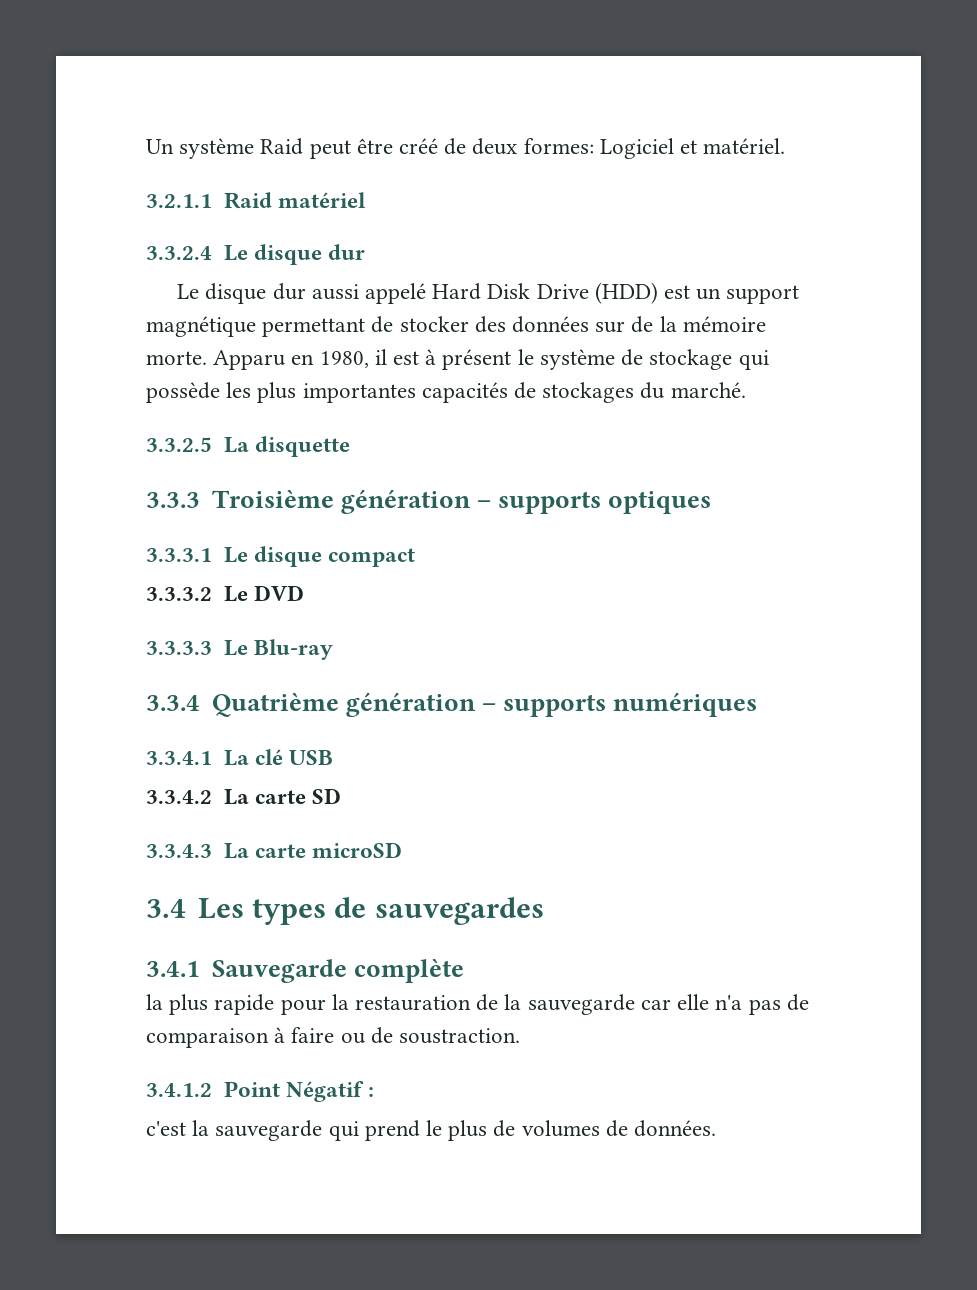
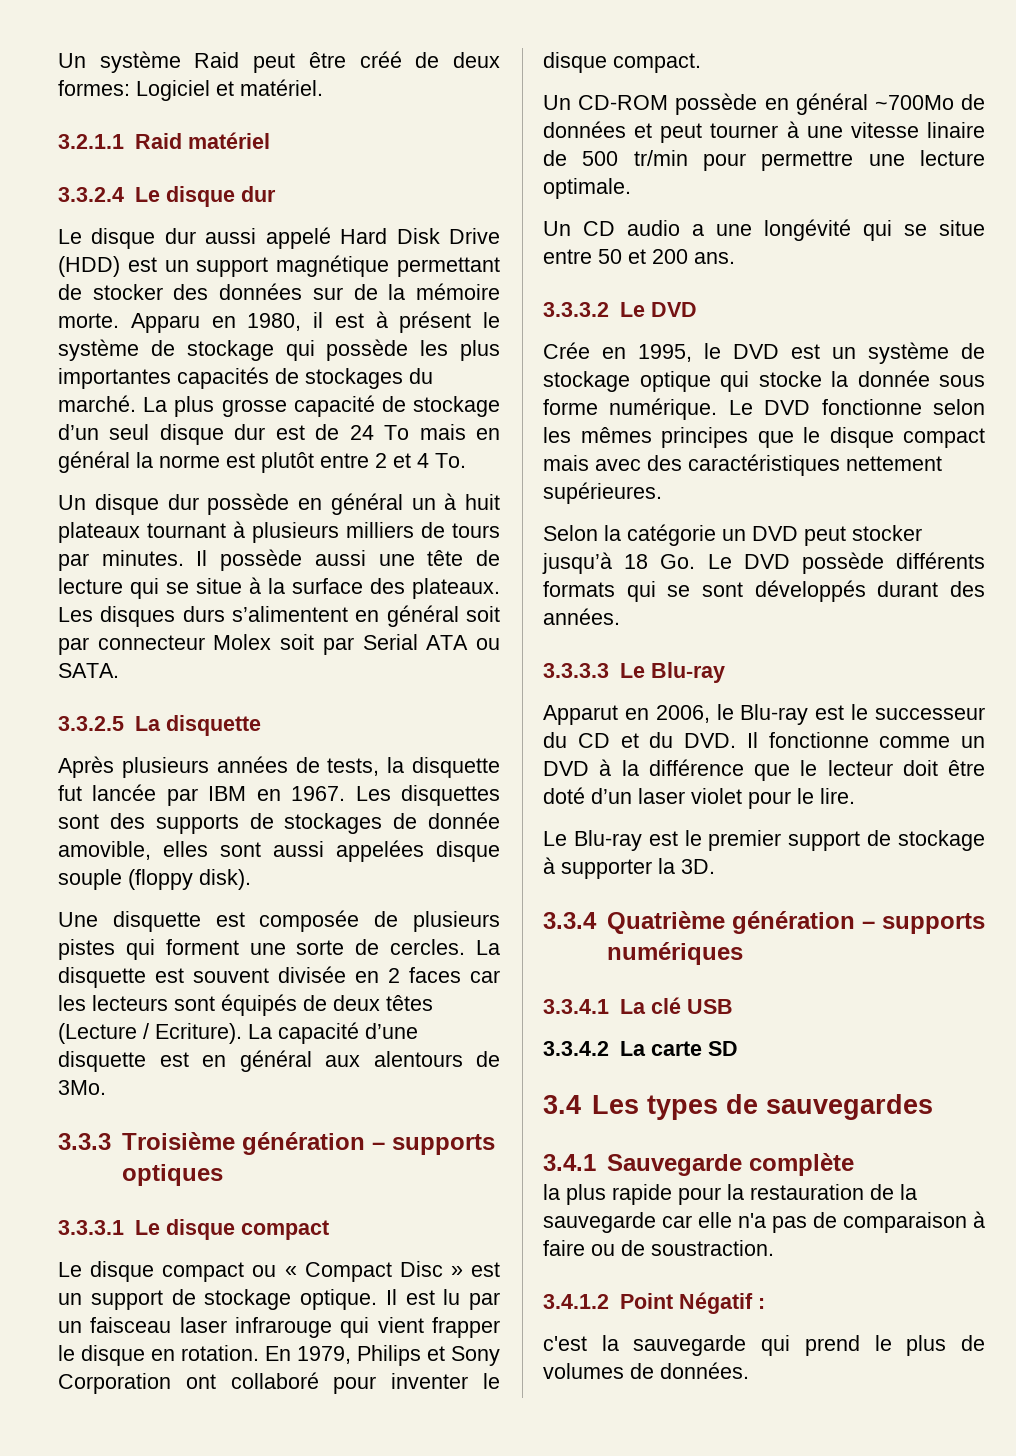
- Apparu en 1980, il est à présent le système de stockage qui possède les plus importantes capacités de stockages du marché.
+ Apparu en 1980, il est à présent le système de stockage qui possède les plus importantes capacités de stockages du marché. La plus grosse capacité de stockage d’un seul disque dur est de 24 To mais en général la norme est plutôt entre 2 et 4 To.
+ Un disque dur possède en général un à huit plateaux tournant à plusieurs milliers de tours par minutes. Il possède aussi une tête de lecture qui se situe à la surface des plateaux. Les disques durs s’alimentent en général soit par connecteur Molex soit par Serial ATA ou SATA.
  3.3.2.5 La disquette
+ Après plusieurs années de tests, la disquette fut lancée par IBM en 1967. Les disquettes sont des supports de stockages de donnée amovible, elles sont aussi appelées disque souple (floppy disk).
+ Une disquette est composée de plusieurs pistes qui forment une sorte de cercles. La disquette est souvent divisée en 2 faces car les lecteurs sont équipés de deux têtes (Lecture / Ecriture). La capacité d’une disquette est en général aux alentours de 3Mo.
+ Le disque compact ou « Compact Disc » est un support de stockage optique. Il est lu par un faisceau laser infrarouge qui vient frapper le disque en rotation. En 1979, Philips et Sony Corporation ont collaboré pour inventer le disque compact.
+ Un CD-ROM possède en général ~700Mo de données et peut tourner à une vitesse linaire de 500 tr/min pour permettre une lecture optimale.
+ Un CD audio a une longévité qui se situe entre 50 et 200 ans.
  3.3.3.2 Le DVD
+ Crée en 1995, le DVD est un système de stockage optique qui stocke la donnée sous forme numérique. Le DVD fonctionne selon les mêmes principes que le disque compact mais avec des caractéristiques nettement supérieures.
+ Selon la catégorie un DVD peut stocker jusqu’à 18 Go. Le DVD possède différents formats qui se sont développés durant des années.
  3.3.3.3 Le Blu-ray
+ Apparut en 2006, le Blu-ray est le successeur du CD et du DVD. Il fonctionne comme un DVD à la différence que le lecteur doit être doté d’un laser violet pour le lire.
+ Le Blu-ray est le premier support de stockage à supporter la 3D.
- 3.3.4.3 La carte microSD

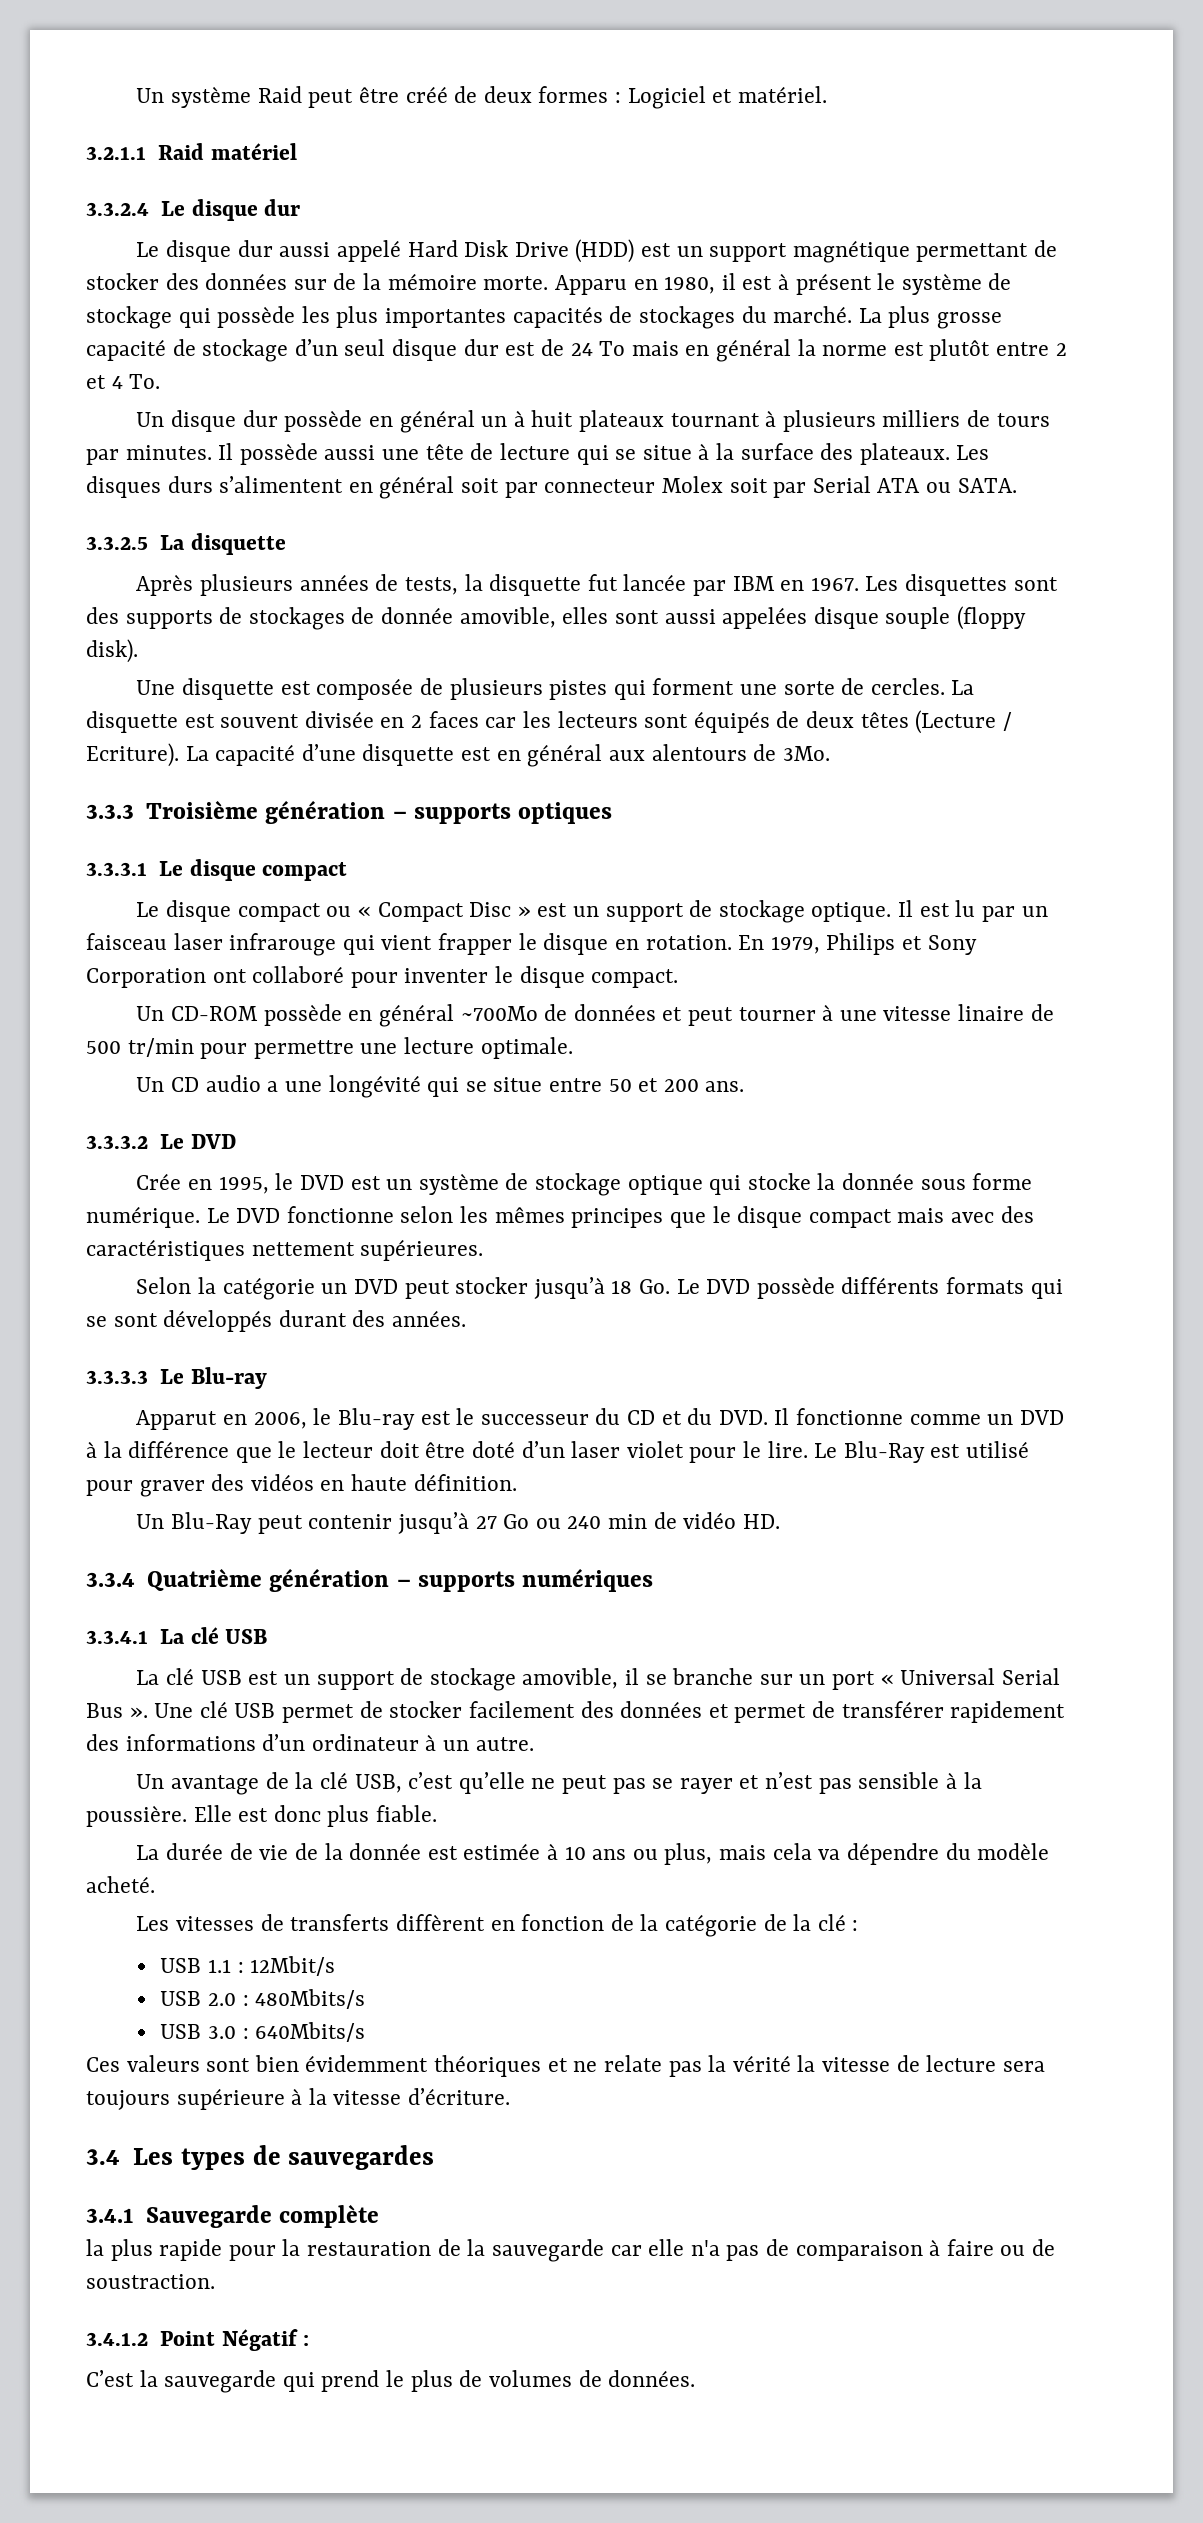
- Un système Raid peut être créé de deux formes: Logiciel et matériel.
+ Un système Raid peut être créé de deux formes : Logiciel et matériel.
- Apparut en 2006, le Blu-ray est le successeur du CD et du DVD. Il fonctionne comme un DVD à la différence que le lecteur doit être doté d’un laser violet pour le lire.
- Le Blu-ray est le premier support de stockage à supporter la 3D.
+ Apparut en 2006, le Blu-ray est le successeur du CD et du DVD. Il fonctionne comme un DVD à la différence que le lecteur doit être doté d’un laser violet pour le lire. Le Blu-Ray est utilisé pour graver des vidéos en haute définition.
+ Un Blu-Ray peut contenir jusqu’à 27 Go ou 240 min de vidéo HD.
- 3.3.4.2 La carte SD
+ La clé USB est un support de stockage amovible, il se branche sur un port « Universal Serial Bus ». Une clé USB permet de stocker facilement des données et permet de transférer rapidement des informations d’un ordinateur à un autre.
+ Un avantage de la clé USB, c’est qu’elle ne peut pas se rayer et n’est pas sensible à la poussière. Elle est donc plus fiable.
+ La durée de vie de la donnée est estimée à 10 ans ou plus, mais cela va dépendre du modèle acheté.
+ Les vitesses de transferts diffèrent en fonction de la catégorie de la clé :
+ USB 1.1 : 12Mbit/s
+ USB 2.0 : 480Mbits/s
+ USB 3.0 : 640Mbits/s
+ Ces valeurs sont bien évidemment théoriques et ne relate pas la vérité la vitesse de lecture sera toujours supérieure à la vitesse d’écriture.
- c'est la sauvegarde qui prend le plus de volumes de données.
+ C’est la sauvegarde qui prend le plus de volumes de données.

